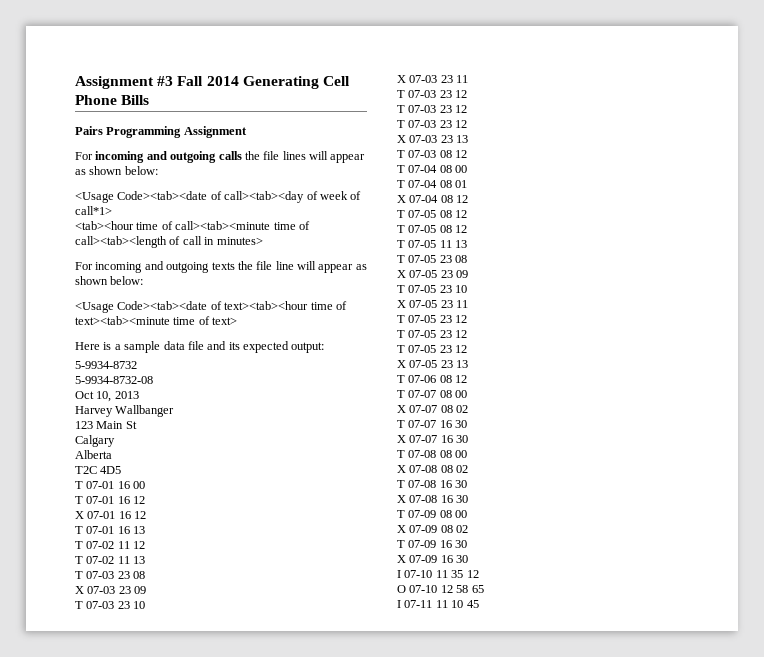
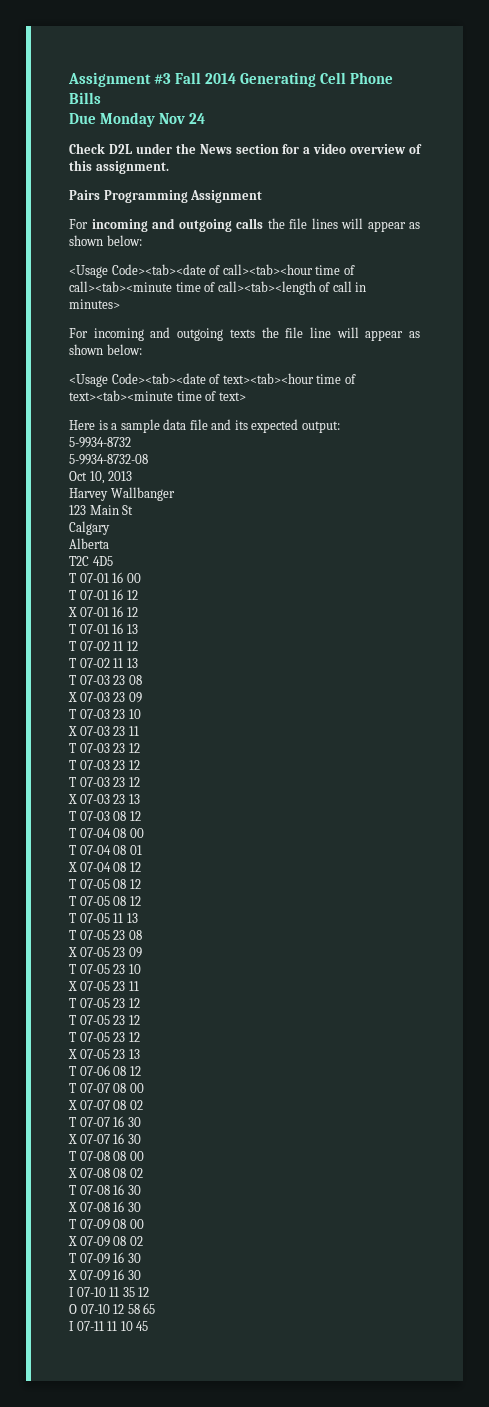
+ Due Monday Nov 24
+ Check D2L under the News section for a video overview of this assignment.
- <Usage Code><tab><date of call><tab><day of week of call*1>
- <tab><hour time of call><tab><minute time of call><tab><length of call in minutes>
+ <Usage Code><tab><date of call><tab><hour time of call><tab><minute time of call><tab><length of call in minutes>

